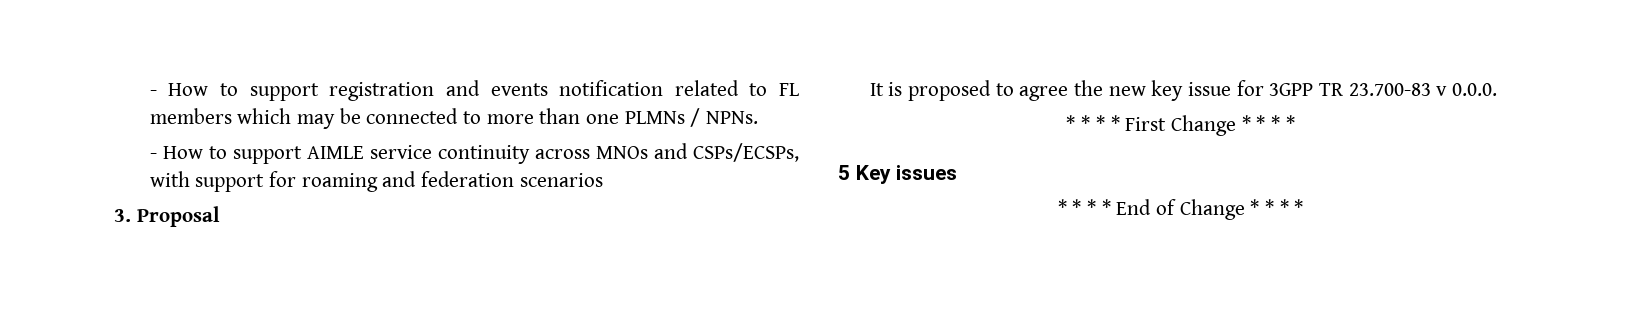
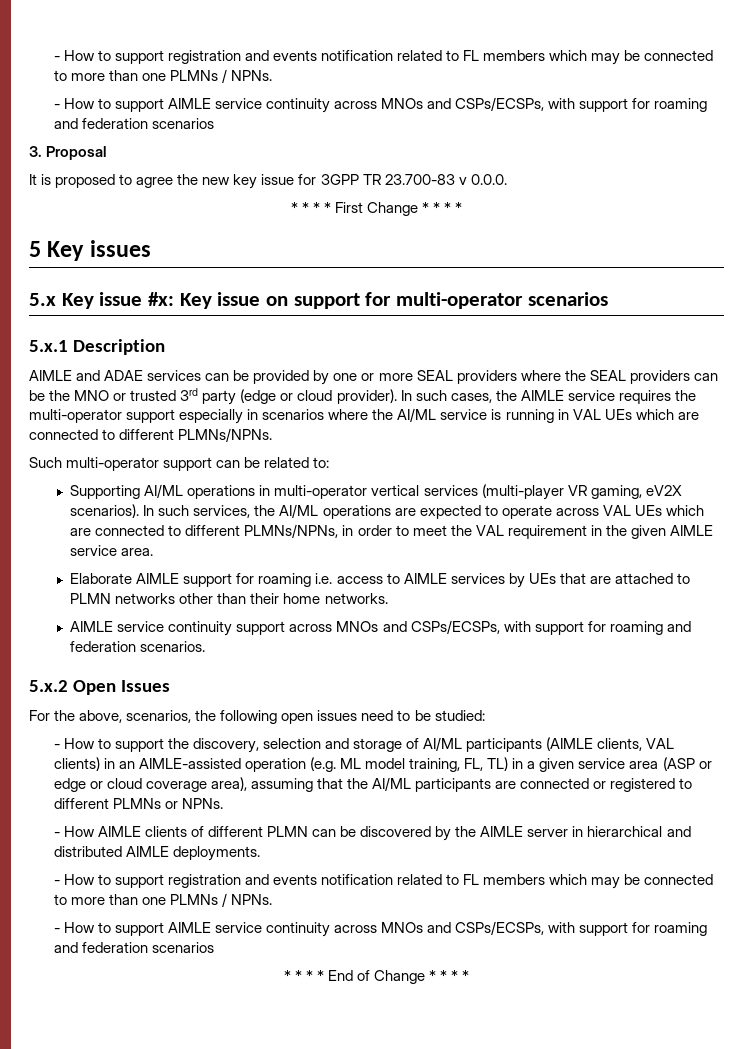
+ 5.x Key issue #x: Key issue on support for multi-operator scenarios
+ 5.x.1 Description
+ AIMLE and ADAE services can be provided by one or more SEAL providers where the SEAL providers can be the MNO or trusted 3rd party (edge or cloud provider). In such cases, the AIMLE service requires the multi-operator support especially in scenarios where the AI/ML service is running in VAL UEs which are connected to different PLMNs/NPNs.
+ Such multi-operator support can be related to:
+ Supporting AI/ML operations in multi-operator vertical services (multi-player VR gaming, eV2X scenarios). In such services, the AI/ML operations are expected to operate across VAL UEs which are connected to different PLMNs/NPNs, in order to meet the VAL requirement in the given AIMLE service area.
+ Elaborate AIMLE support for roaming i.e. access to AIMLE services by UEs that are attached to PLMN networks other than their home networks.
+ AIMLE service continuity support across MNOs and CSPs/ECSPs, with support for roaming and federation scenarios.
+ 5.x.2 Open Issues
+ For the above, scenarios, the following open issues need to be studied:
+ - How to support the discovery, selection and storage of AI/ML participants (AIMLE clients, VAL clients) in an AIMLE-assisted operation (e.g. ML model training, FL, TL) in a given service area (ASP or edge or cloud coverage area), assuming that the AI/ML participants are connected or registered to different PLMNs or NPNs.
+ - How AIMLE clients of different PLMN can be discovered by the AIMLE server in hierarchical and distributed AIMLE deployments.
+ - How to support registration and events notification related to FL members which may be connected to more than one PLMNs / NPNs.
+ - How to support AIMLE service continuity across MNOs and CSPs/ECSPs, with support for roaming and federation scenarios

